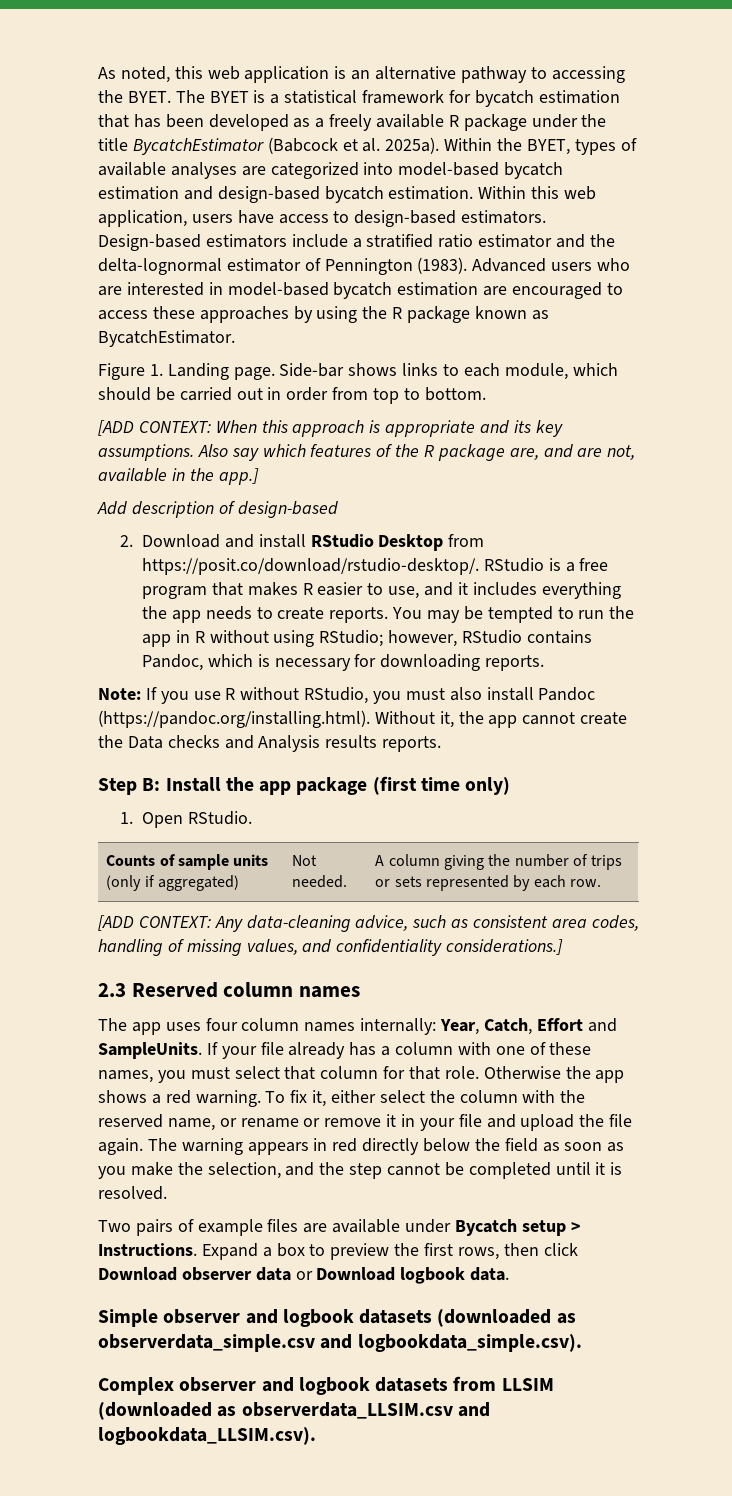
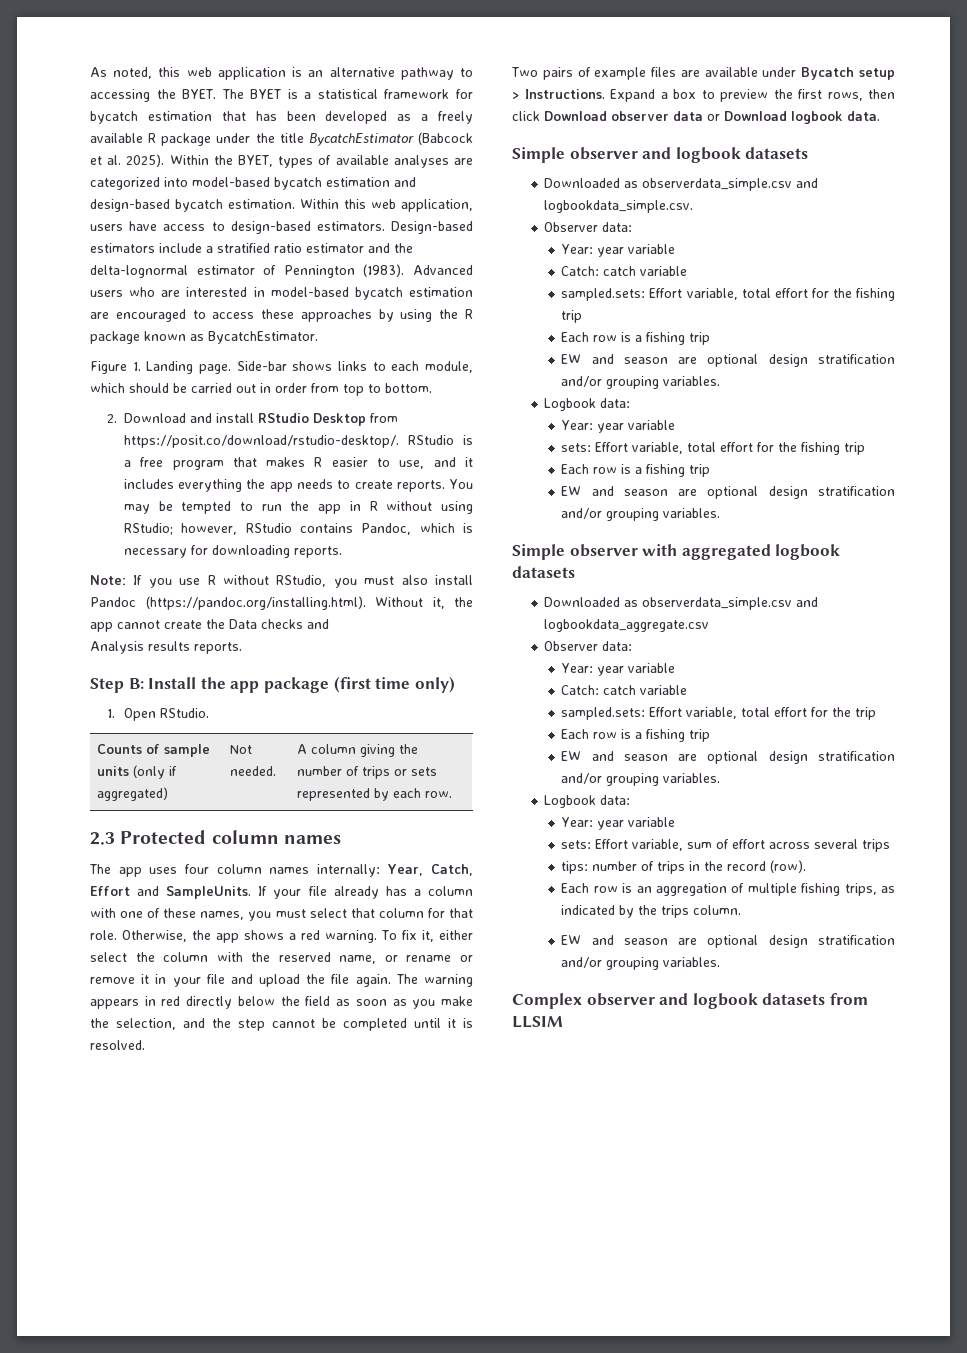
- The BYET is a statistical framework for bycatch estimation that has been developed as a freely available R package under the title BycatchEstimator (Babcock et al. 2025a).
+ The BYET is a statistical framework for bycatch estimation that has been developed as a freely available R package under the title BycatchEstimator (Babcock et al. 2025).
- [ADD CONTEXT: When this approach is appropriate and its key assumptions. Also say which features of the R package are, and are not, available in the app.]
- Add description of design-based
- Note: If you use R without RStudio, you must also install Pandoc (https://pandoc.org/installing.html). Without it, the app cannot create the Data checks and Analysis results reports.
+ Note: If you use R without RStudio, you must also install Pandoc (https://pandoc.org/installing.html). Without it, the app cannot create the Data checks and
+ Analysis results reports.
- [ADD CONTEXT: Any data-cleaning advice, such as consistent area codes, handling of missing values, and confidentiality considerations.]
- 2.3 Reserved column names
+ 2.3 Protected column names
- Otherwise the app shows a red warning.
+ Otherwise, the app shows a red warning.
- Simple observer and logbook datasets (downloaded as observerdata_simple.csv and logbookdata_simple.csv).
+ Simple observer and logbook datasets
+ Downloaded as observerdata_simple.csv and logbookdata_simple.csv.
+ Observer data:
+ Year: year variable
+ Catch: catch variable
+ sampled.sets: Effort variable, total effort for the fishing trip
+ Each row is a fishing trip
+ EW and season are optional design stratification and/or grouping variables.
+ Logbook data:
+ Year: year variable
+ sets: Effort variable, total effort for the fishing trip
+ Each row is a fishing trip
+ EW and season are optional design stratification and/or grouping variables.
+ Simple observer with aggregated logbook datasets
+ Downloaded as observerdata_simple.csv and logbookdata_aggregate.csv
+ Observer data:
+ Year: year variable
+ Catch: catch variable
+ sampled.sets: Effort variable, total effort for the trip
+ Each row is a fishing trip
+ EW and season are optional design stratification and/or grouping variables.
+ Logbook data:
+ Year: year variable
+ sets: Effort variable, sum of effort across several trips
+ tips: number of trips in the record (row).
+ Each row is an aggregation of multiple fishing trips, as indicated by the trips column.
+ EW and season are optional design stratification and/or grouping variables.
- Complex observer and logbook datasets from LLSIM (downloaded as observerdata_LLSIM.csv and logbookdata_LLSIM.csv).
+ Complex observer and logbook datasets from LLSIM

